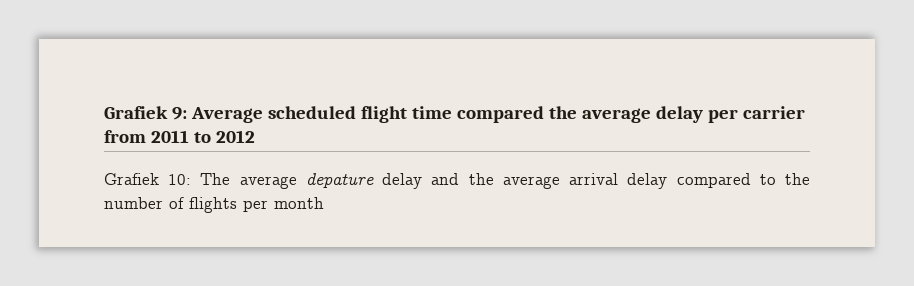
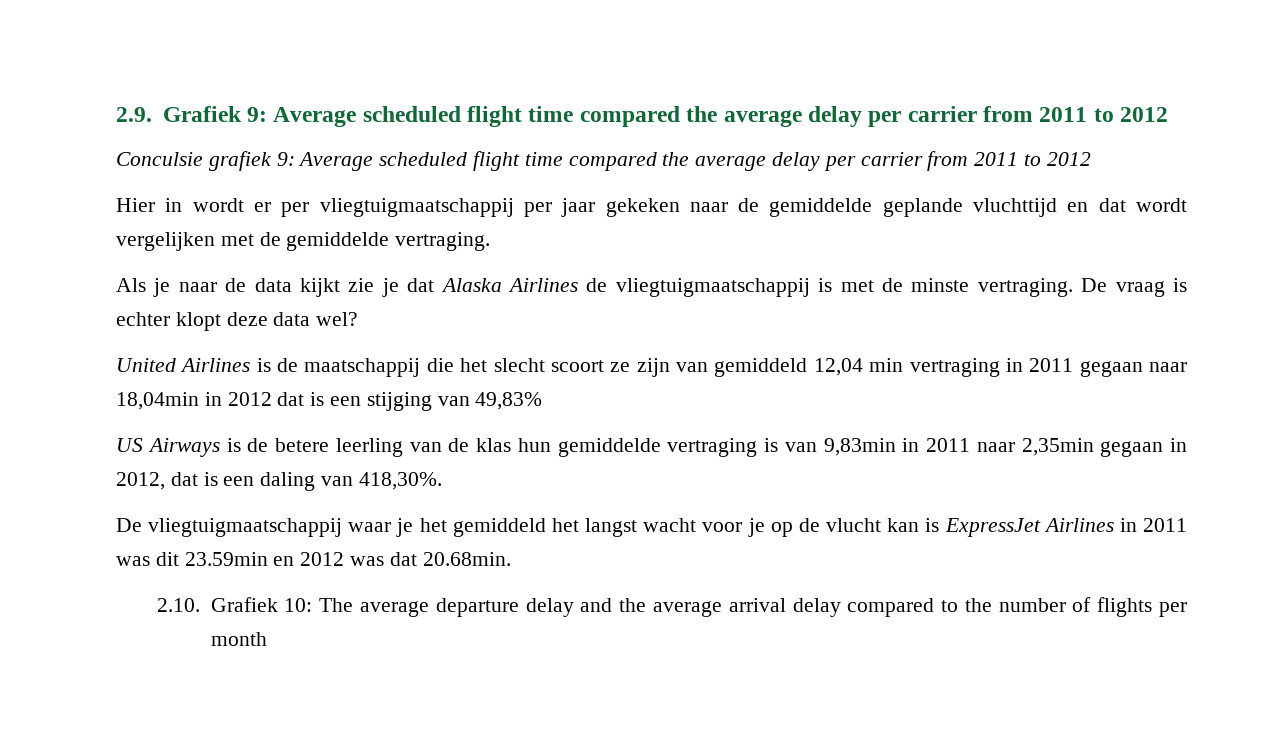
- Grafiek 9: Average scheduled flight time compared the average delay per carrier from 2011 to 2012
+ 2.9. Grafiek 9: Average scheduled flight time compared the average delay per carrier from 2011 to 2012
- Grafiek 10: The average depature delay and the average arrival delay compared to the number of flights per month
+ Conculsie grafiek 9: Average scheduled flight time compared the average delay per carrier from 2011 to 2012
+ Hier in wordt er per vliegtuigmaatschappij per jaar gekeken naar de gemiddelde geplande vluchttijd en dat wordt vergelijken met de gemiddelde vertraging.
+ Als je naar de data kijkt zie je dat Alaska Airlines de vliegtuigmaatschappij is met de minste vertraging. De vraag is echter klopt deze data wel?
+ United Airlines is de maatschappij die het slecht scoort ze zijn van gemiddeld 12,04 min vertraging in 2011 gegaan naar 18,04min in 2012 dat is een stijging van 49,83%
+ US Airways is de betere leerling van de klas hun gemiddelde vertraging is van 9,83min in 2011 naar 2,35min gegaan in 2012, dat is een daling van 418,30%.
+ De vliegtuigmaatschappij waar je het gemiddeld het langst wacht voor je op de vlucht kan is ExpressJet Airlines in 2011 was dit 23.59min en 2012 was dat 20.68min.
+ 2.10. Grafiek 10: The average departure delay and the average arrival delay compared to the number of flights per month

